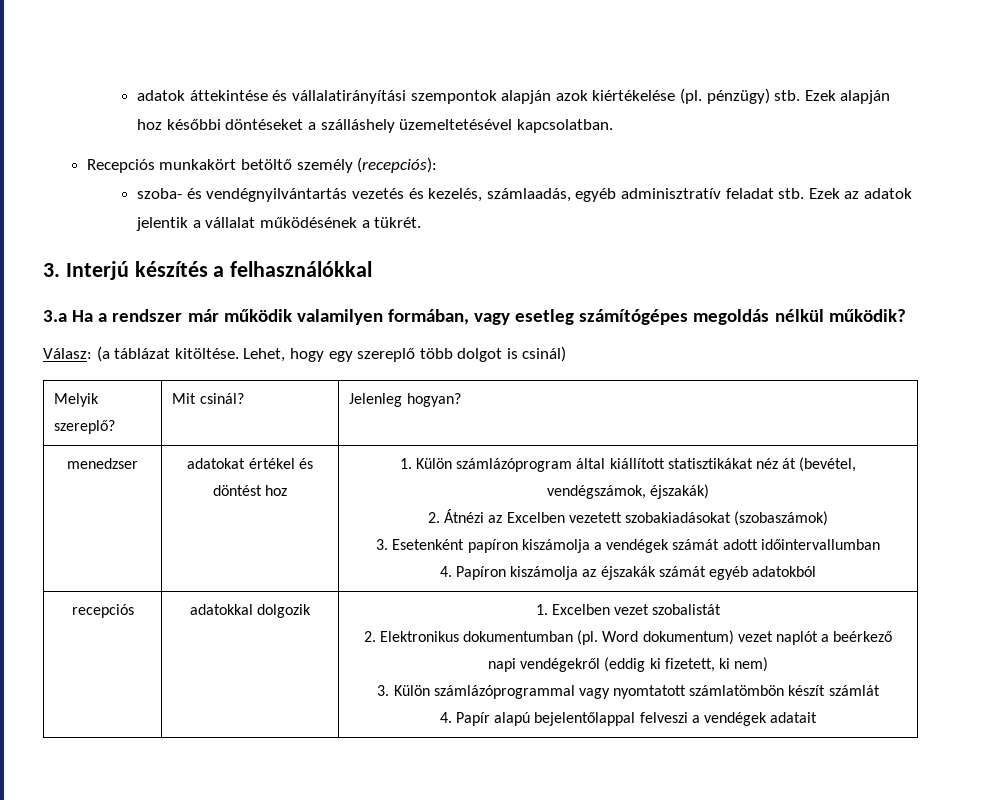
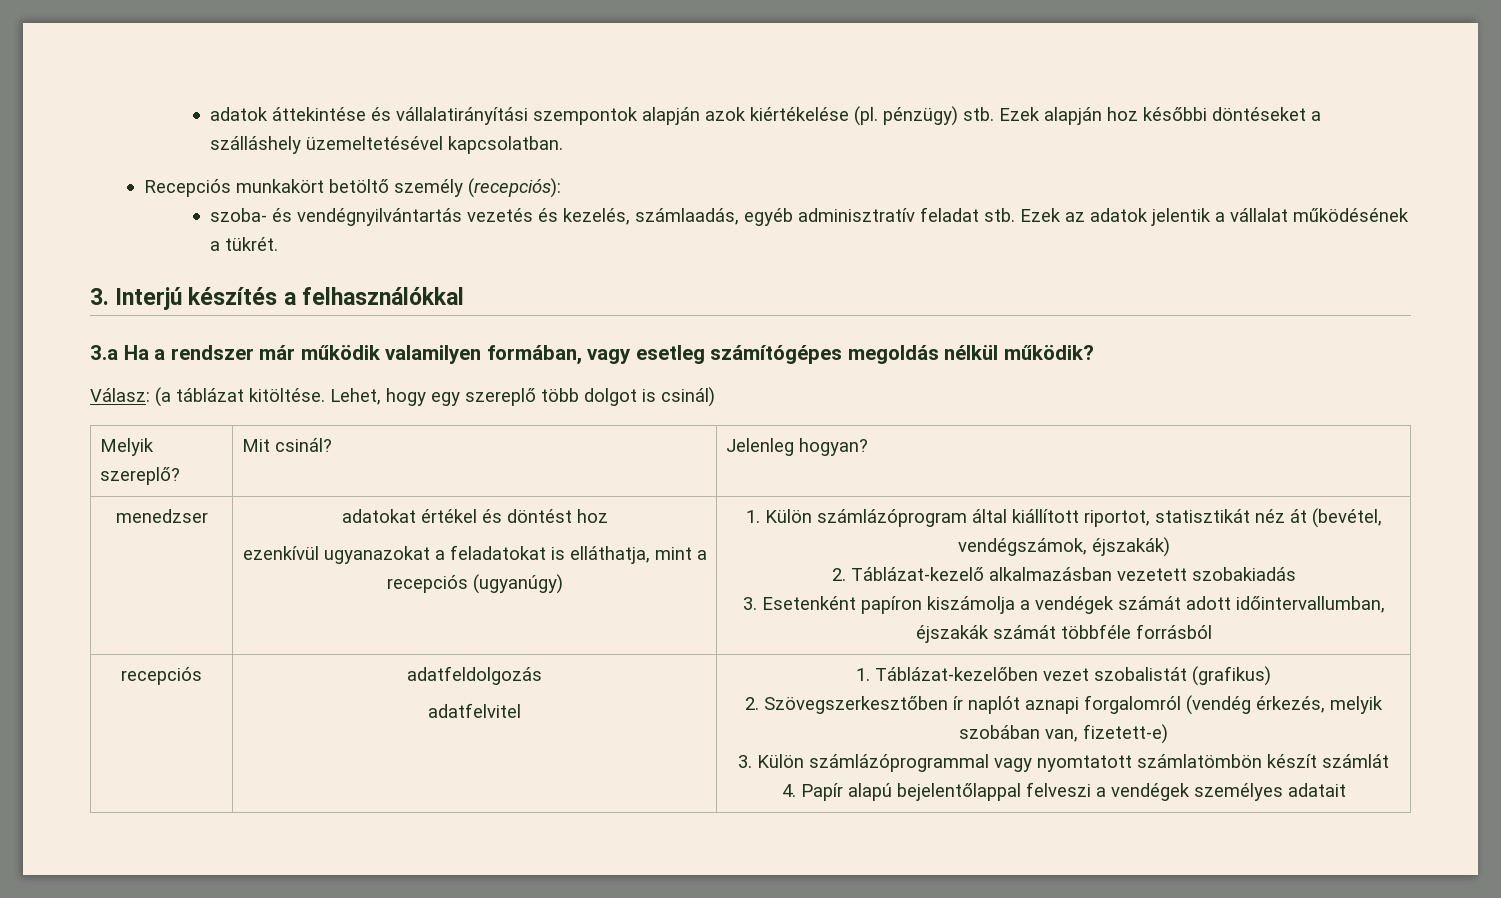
+ ezenkívül ugyanazokat a feladatokat is elláthatja, mint a recepciós (ugyanúgy)
- 1. Külön számlázóprogram által kiállított statisztikákat néz át (bevétel, vendégszámok, éjszakák)
+ 1. Külön számlázóprogram által kiállított riportot, statisztikát néz át (bevétel, vendégszámok, éjszakák)
- 2. Átnézi az Excelben vezetett szobakiadásokat (szobaszámok)
+ 2. Táblázat-kezelő alkalmazásban vezetett szobakiadás
- 3. Esetenként papíron kiszámolja a vendégek számát adott időintervallumban
- 4. Papíron kiszámolja az éjszakák számát egyéb adatokból
+ 3. Esetenként papíron kiszámolja a vendégek számát adott időintervallumban, éjszakák számát többféle forrásból
- recepciós | adatokkal dolgozik | 1. Excelben vezet szobalistát
- 2. Elektronikus dokumentumban (pl. Word dokumentum) vezet naplót a beérkező napi vendégekről (eddig ki fizetett, ki nem)
+ recepciós | adatfeldolgozás
+ adatfelvitel | 1. Táblázat-kezelőben vezet szobalistát (grafikus)
+ 2. Szövegszerkesztőben ír naplót aznapi forgalomról (vendég érkezés, melyik szobában van, fizetett-e)
  3. Külön számlázóprogrammal vagy nyomtatott számlatömbön készít számlát
- 4. Papír alapú bejelentőlappal felveszi a vendégek adatait
+ 4. Papír alapú bejelentőlappal felveszi a vendégek személyes adatait

